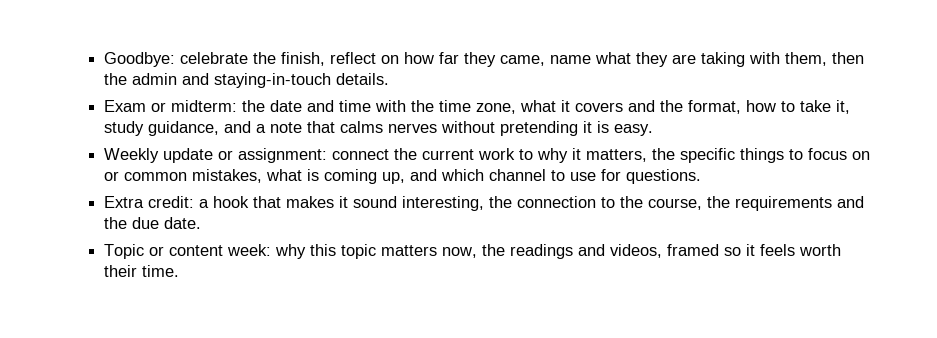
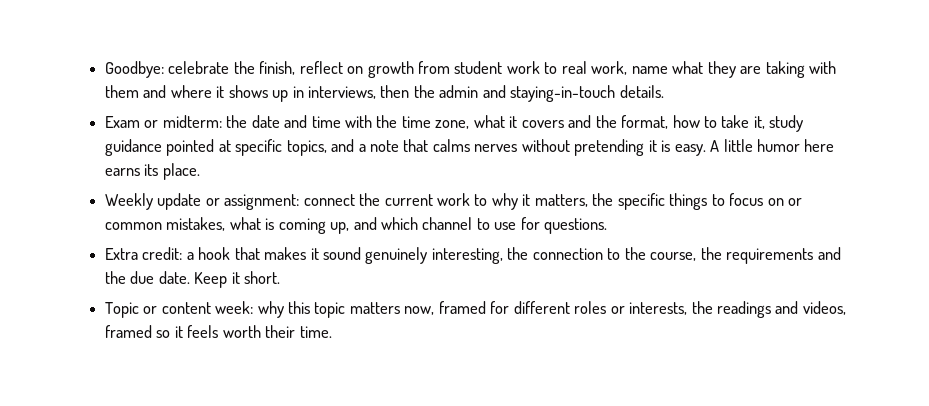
- Goodbye: celebrate the finish, reflect on how far they came, name what they are taking with them, then the admin and staying-in-touch details.
+ Goodbye: celebrate the finish, reflect on growth from student work to real work, name what they are taking with them and where it shows up in interviews, then the admin and staying-in-touch details.
- Exam or midterm: the date and time with the time zone, what it covers and the format, how to take it, study guidance, and a note that calms nerves without pretending it is easy.
+ Exam or midterm: the date and time with the time zone, what it covers and the format, how to take it, study guidance pointed at specific topics, and a note that calms nerves without pretending it is easy. A little humor here earns its place.
- Extra credit: a hook that makes it sound interesting, the connection to the course, the requirements and the due date.
+ Extra credit: a hook that makes it sound genuinely interesting, the connection to the course, the requirements and the due date. Keep it short.
- Topic or content week: why this topic matters now, the readings and videos, framed so it feels worth their time.
+ Topic or content week: why this topic matters now, framed for different roles or interests, the readings and videos, framed so it feels worth their time.

